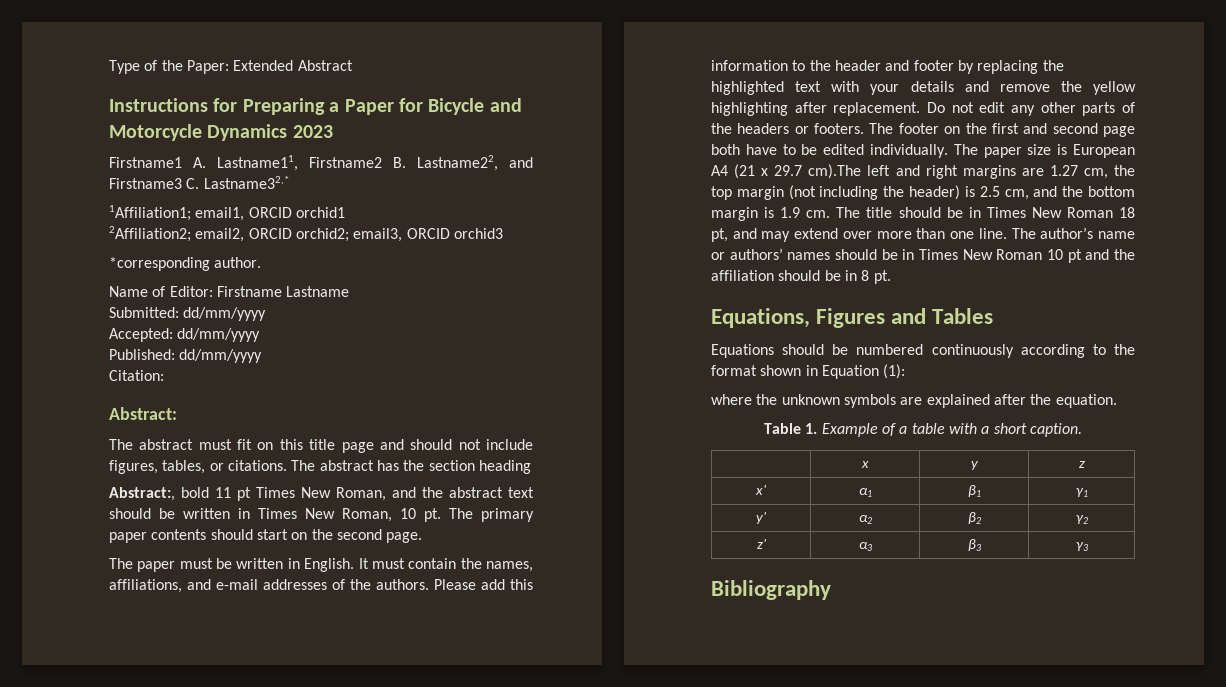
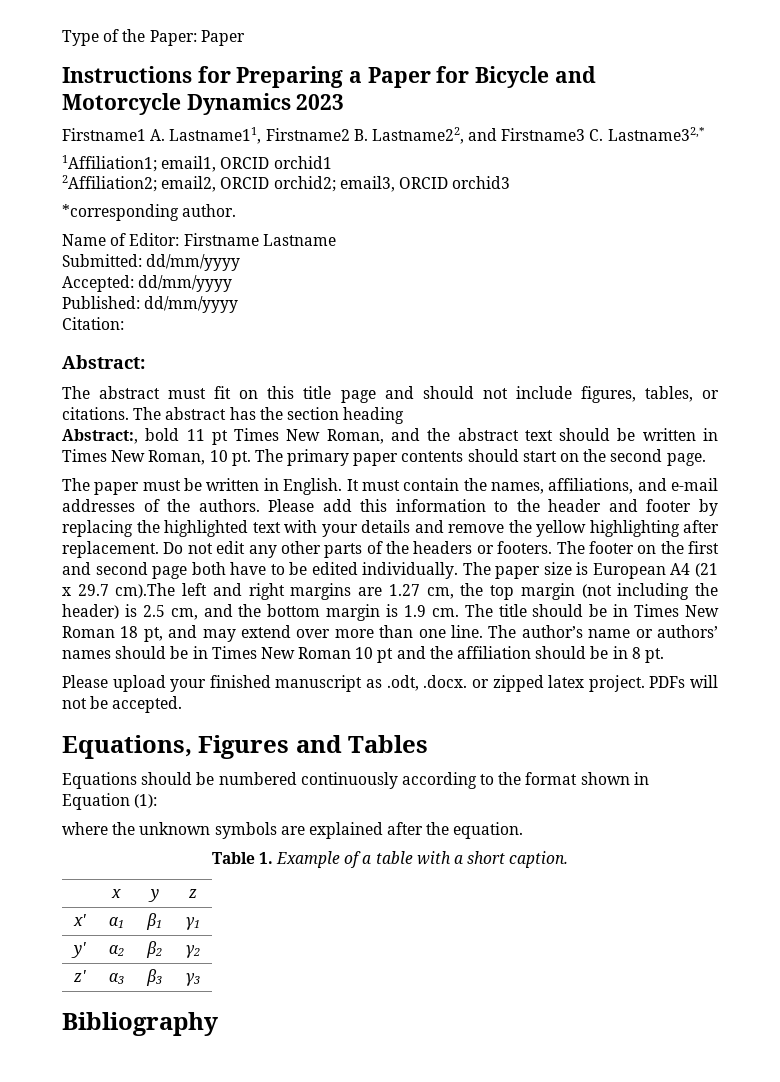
- Type of the Paper: Extended Abstract
+ Type of the Paper: Paper
+ Please upload your finished manuscript as .odt, .docx. or zipped latex project. PDFs will not be accepted.

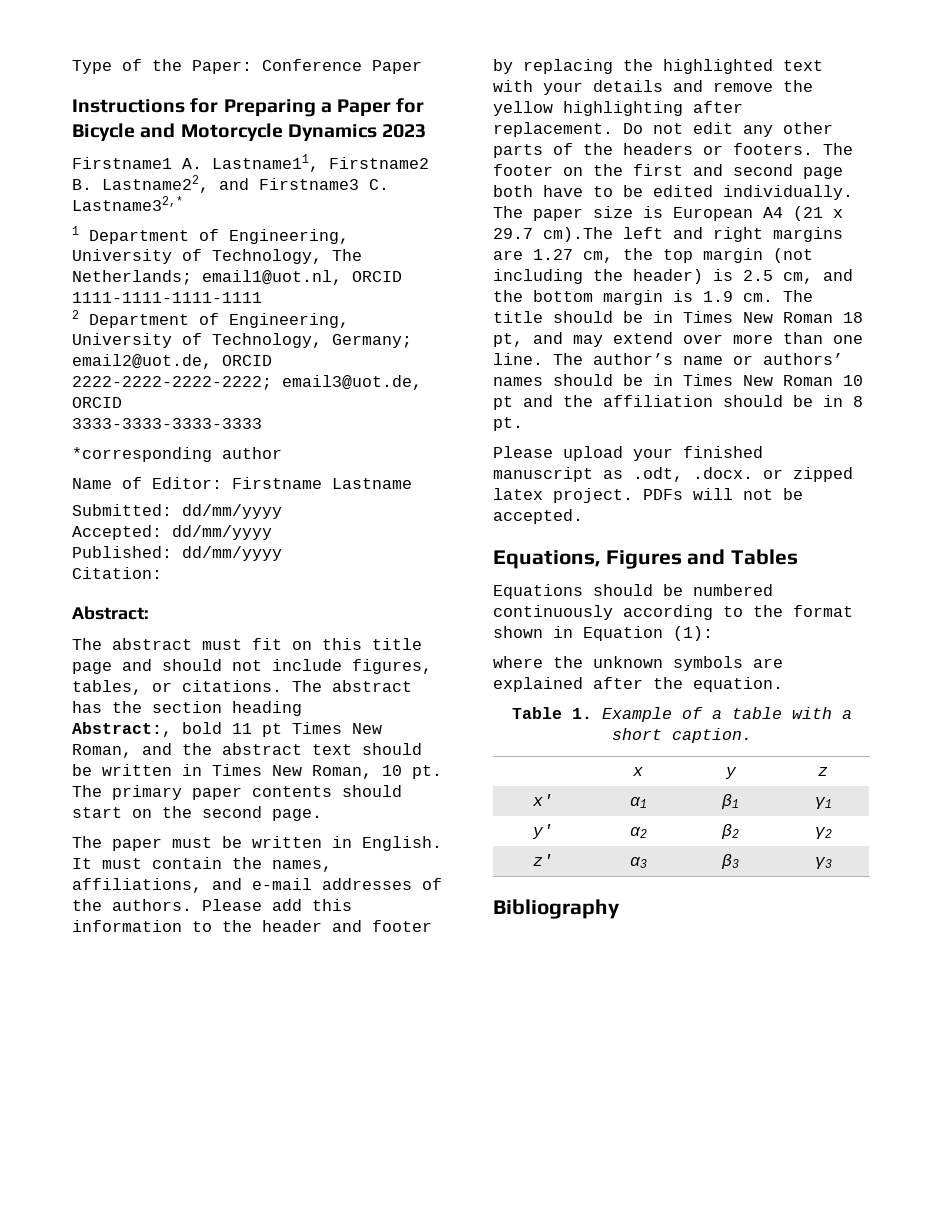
- Type of the Paper: Paper
+ Type of the Paper: Conference Paper
- 1Affiliation1; email1, ORCID orchid1
- 2Affiliation2; email2, ORCID orchid2; email3, ORCID orchid3
+ 1 Department of Engineering, University of Technology, The Netherlands; email1@uot.nl, ORCID 1111-1111-1111-1111
+ 2 Department of Engineering, University of Technology, Germany; email2@uot.de, ORCID 2222-2222-2222-2222; email3@uot.de, ORCID
+ 3333-3333-3333-3333
- *corresponding author.
+ *corresponding author

